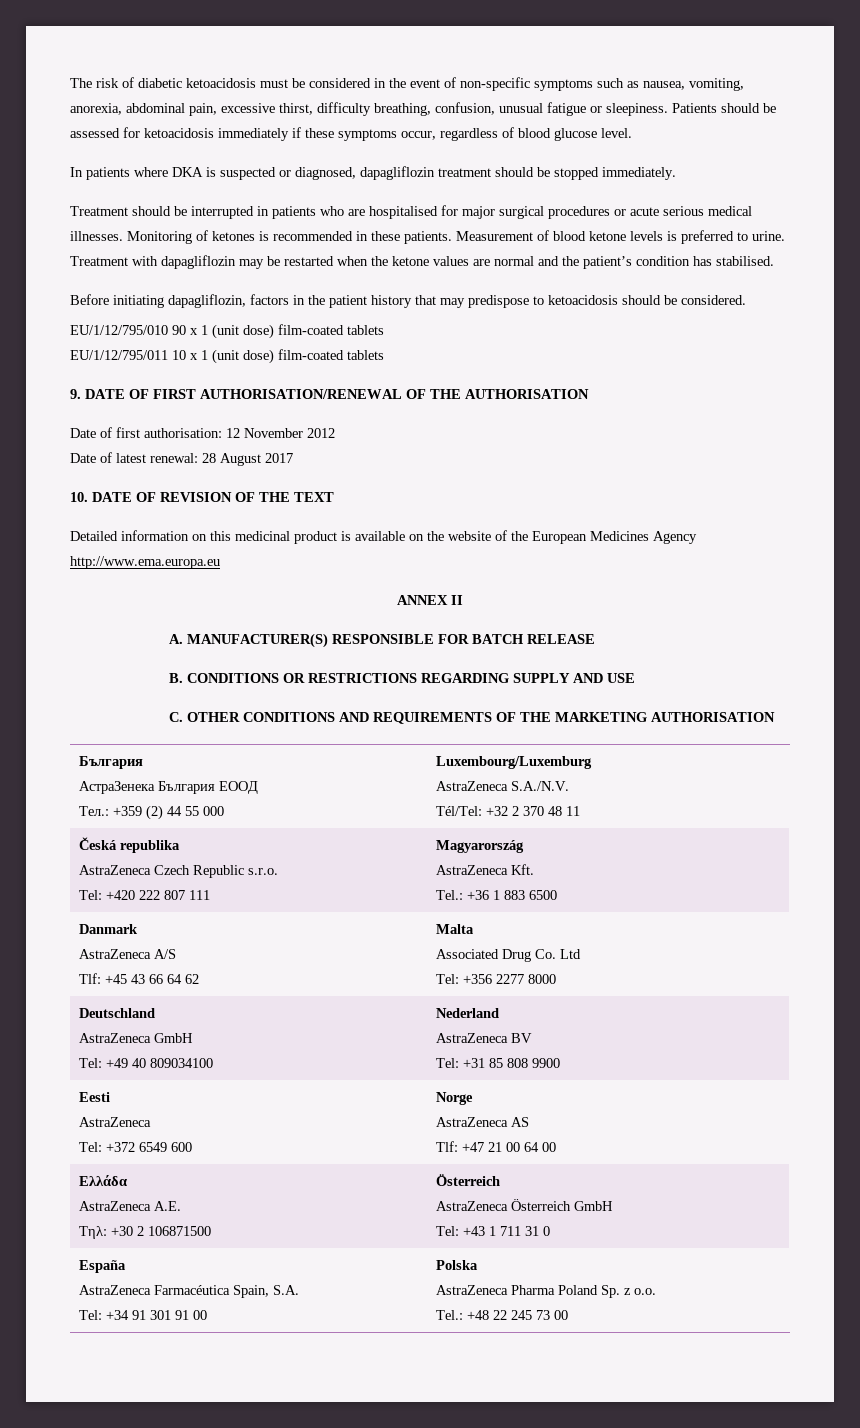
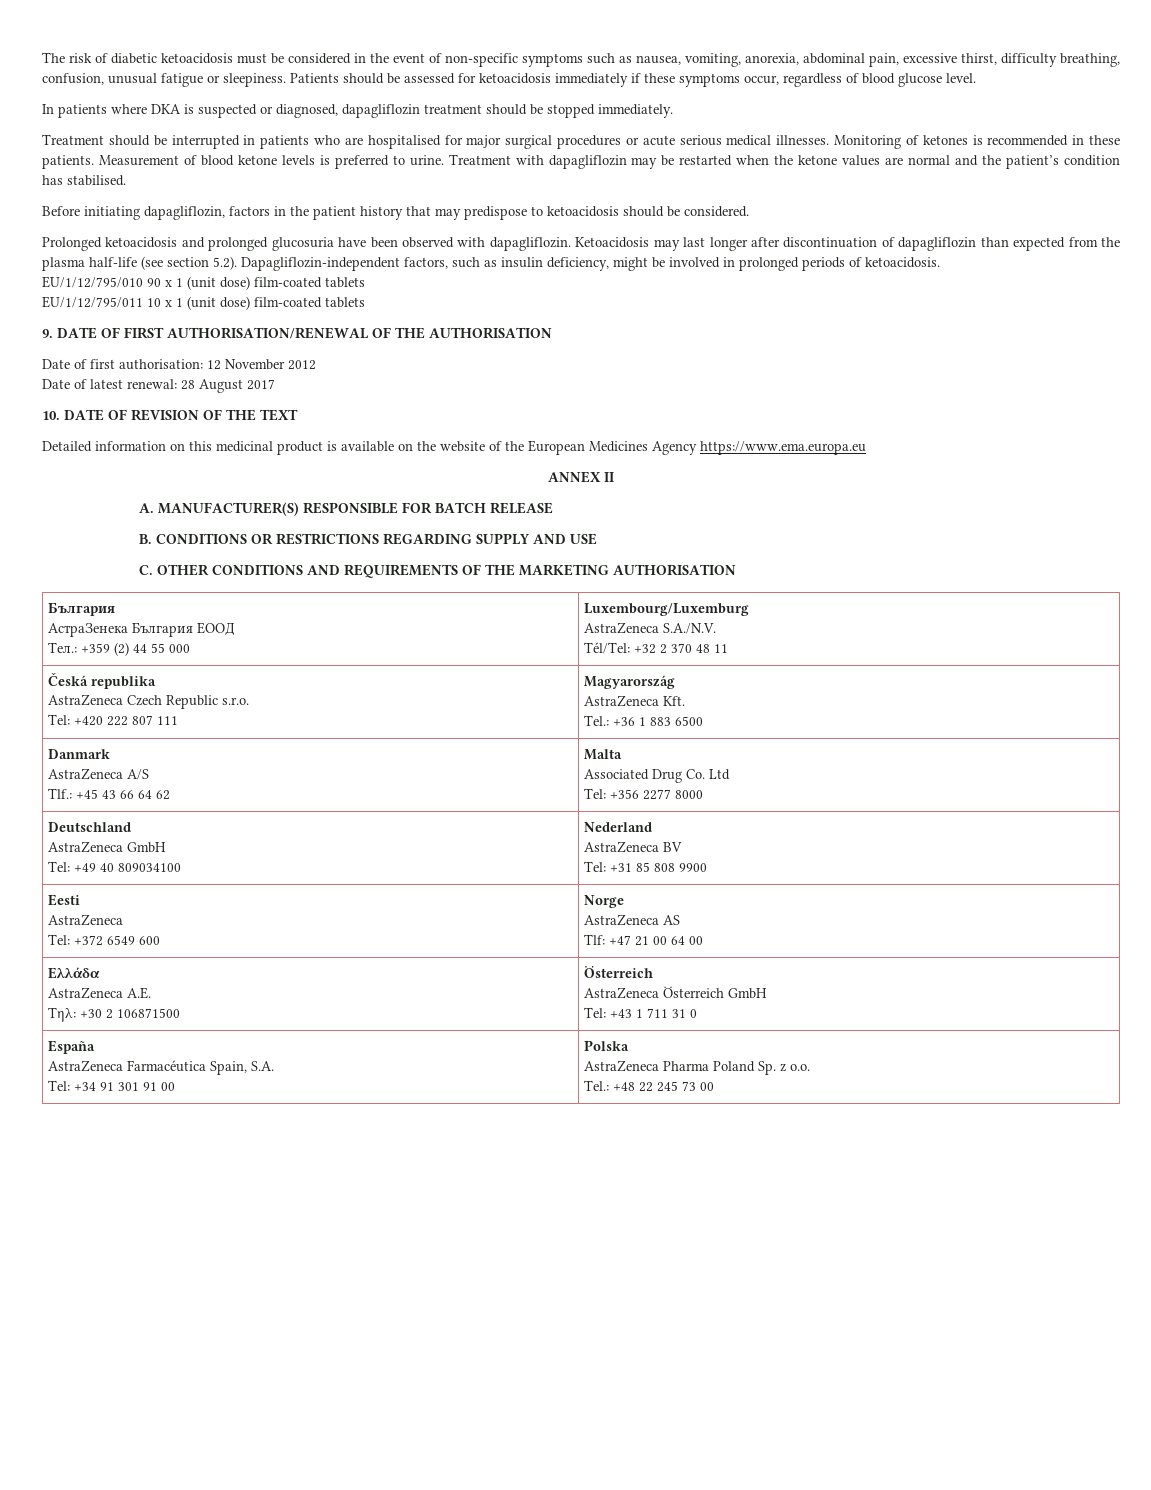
+ Prolonged ketoacidosis and prolonged glucosuria have been observed with dapagliflozin. Ketoacidosis may last longer after discontinuation of dapagliflozin than expected from the plasma half-life (see section 5.2). Dapagliflozin-independent factors, such as insulin deficiency, might be involved in prolonged periods of ketoacidosis.
- Detailed information on this medicinal product is available on the website of the European Medicines Agency http://www.ema.europa.eu
+ Detailed information on this medicinal product is available on the website of the European Medicines Agency https://www.ema.europa.eu
  Danmark
  AstraZeneca A/S
- Tlf: +45 43 66 64 62 | Malta
+ Tlf.: +45 43 66 64 62 | Malta

